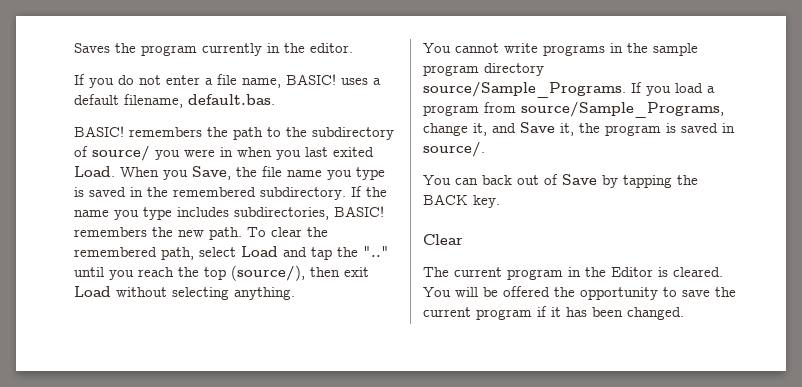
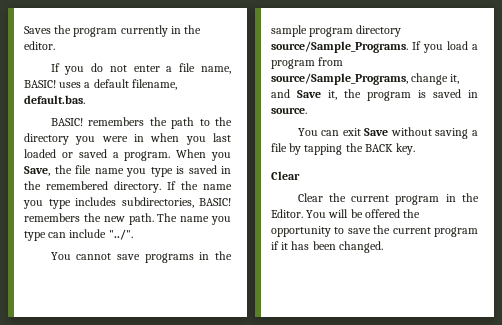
- BASIC! remembers the path to the subdirectory of source/ you were in when you last exited Load.
+ BASIC! remembers the path to the directory you were in when you last loaded or saved a program.
- When you Save, the file name you type is saved in the remembered subdirectory.
+ When you Save, the file name you type is saved in the remembered directory.
- To clear the remembered path, select Load and tap the ".." until you reach the top (source/), then exit Load without selecting anything.
+ The name you type can include "../".
- You cannot write programs in the sample program directory source/Sample_Programs.
+ You cannot save programs in the sample program directory source/Sample_Programs.
- If you load a program from source/Sample_Programs, change it, and Save it, the program is saved in source/.
+ If you load a program from source/Sample_Programs, change it, and Save it, the program is saved in source.
- You can back out of Save by tapping the BACK key.
+ You can exit Save without saving a file by tapping the BACK key.
- The current program in the Editor is cleared.
+ Clear the current program in the Editor.

